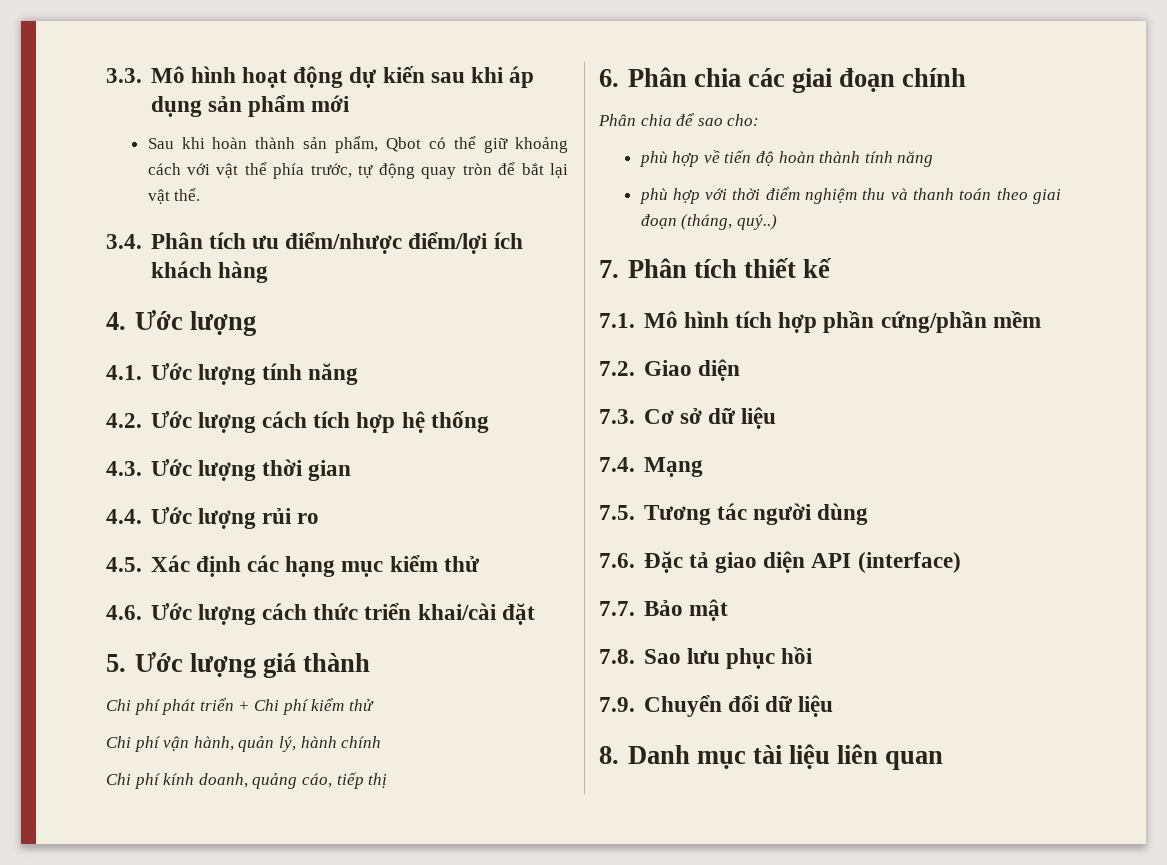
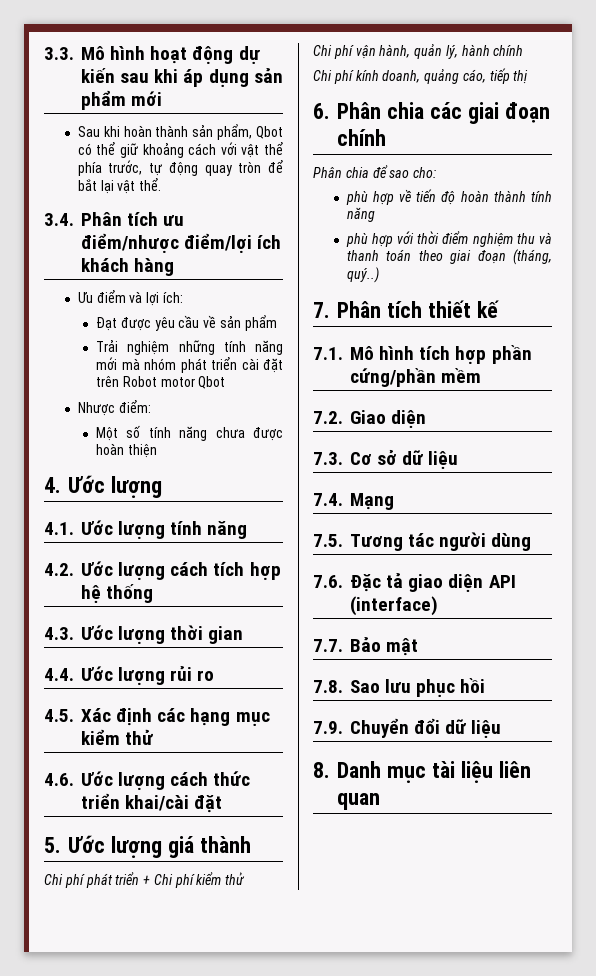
+ Ưu điểm và lợi ích:
+ Đạt được yêu cầu về sản phẩm
+ Trải nghiệm những tính năng mới mà nhóm phát triển cài đặt trên Robot motor Qbot
+ Nhược điểm:
+ Một số tính năng chưa được hoàn thiện

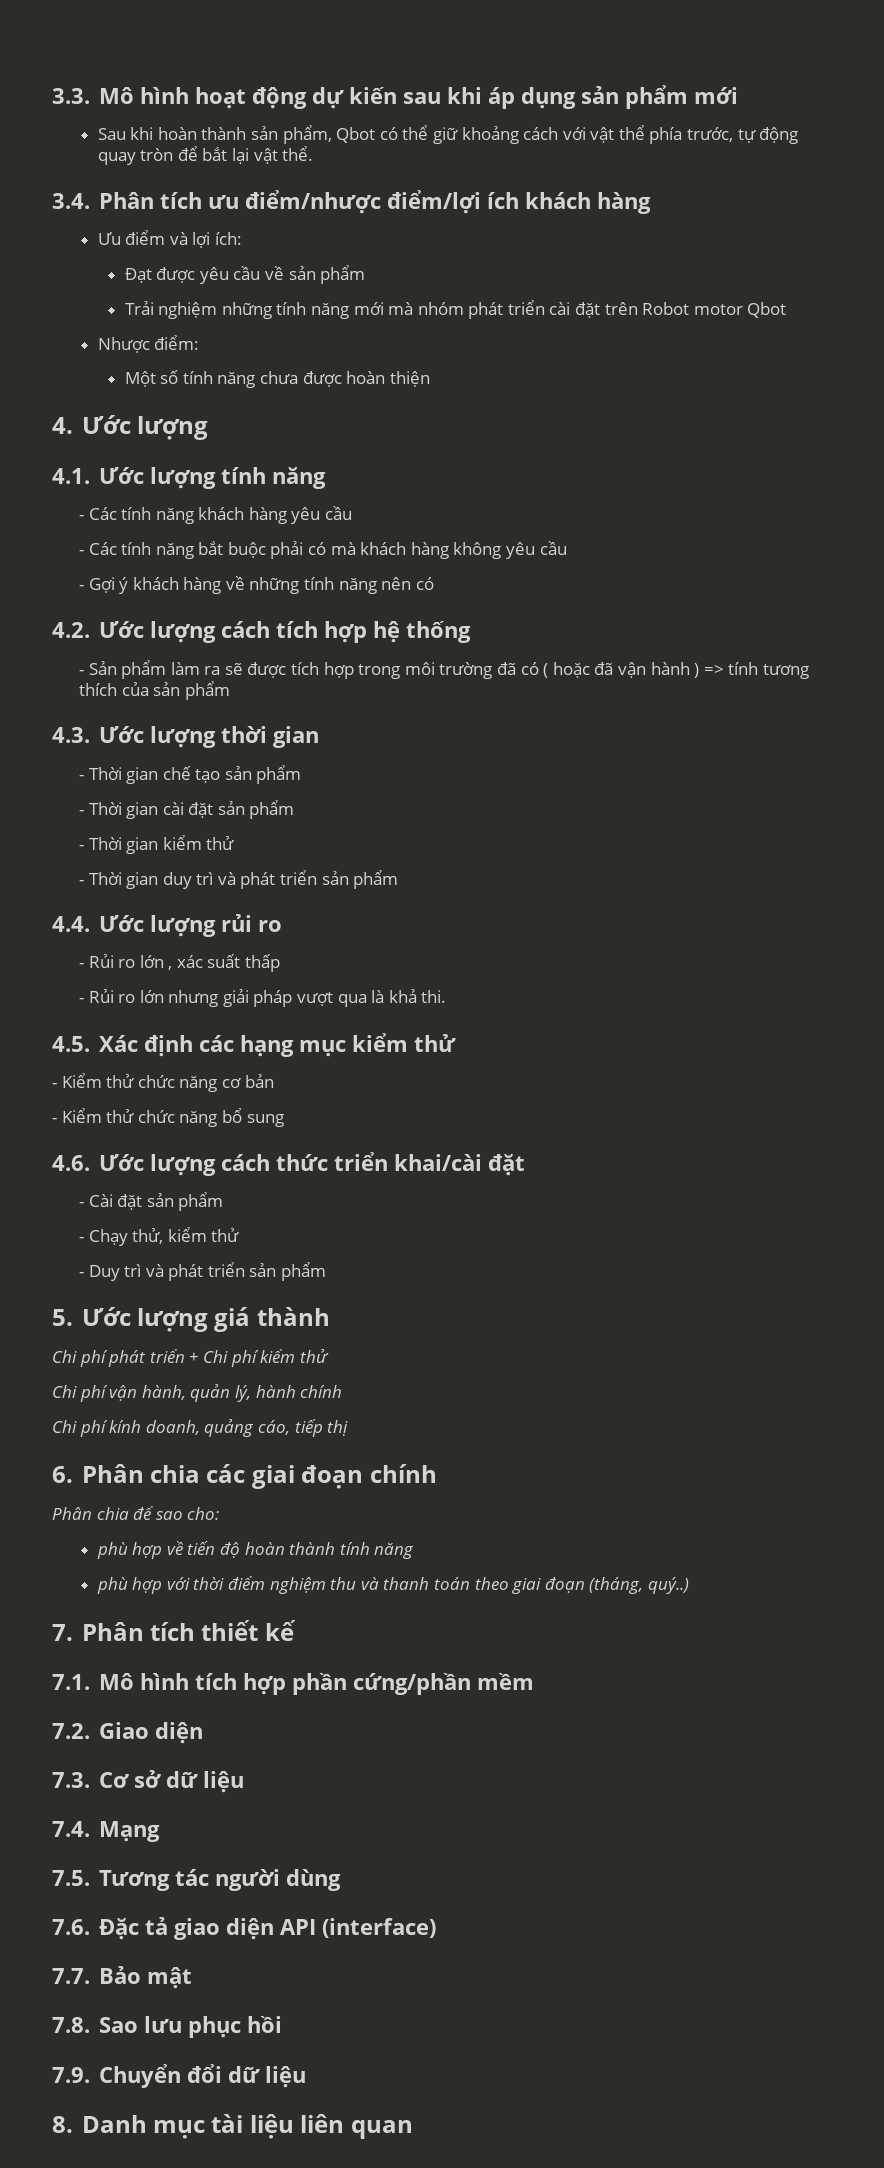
+ - Các tính năng khách hàng yêu cầu
+ - Các tính năng bắt buộc phải có mà khách hàng không yêu cầu
+ - Gợi ý khách hàng về những tính năng nên có
+ - Sản phẩm làm ra sẽ được tích hợp trong môi trường đã có ( hoặc đã vận hành ) => tính tương thích của sản phẩm
+ - Thời gian chế tạo sản phẩm
+ - Thời gian cài đặt sản phẩm
+ - Thời gian kiểm thử
+ - Thời gian duy trì và phát triển sản phẩm
+ - Rủi ro lớn , xác suất thấp
+ - Rủi ro lớn nhưng giải pháp vượt qua là khả thi.
+ - Kiểm thử chức năng cơ bản
+ - Kiểm thử chức năng bổ sung
+ - Cài đặt sản phẩm
+ - Chạy thử, kiểm thử
+ - Duy trì và phát triển sản phẩm

